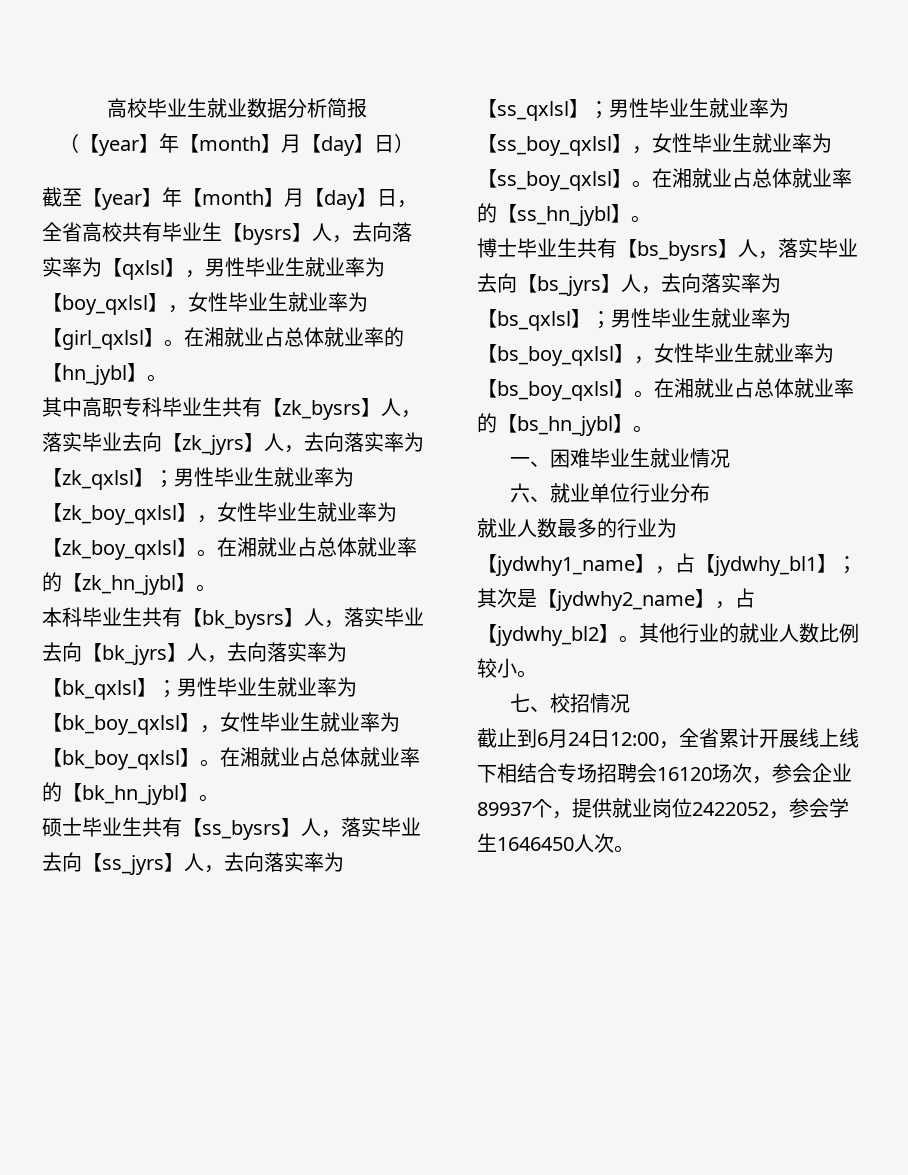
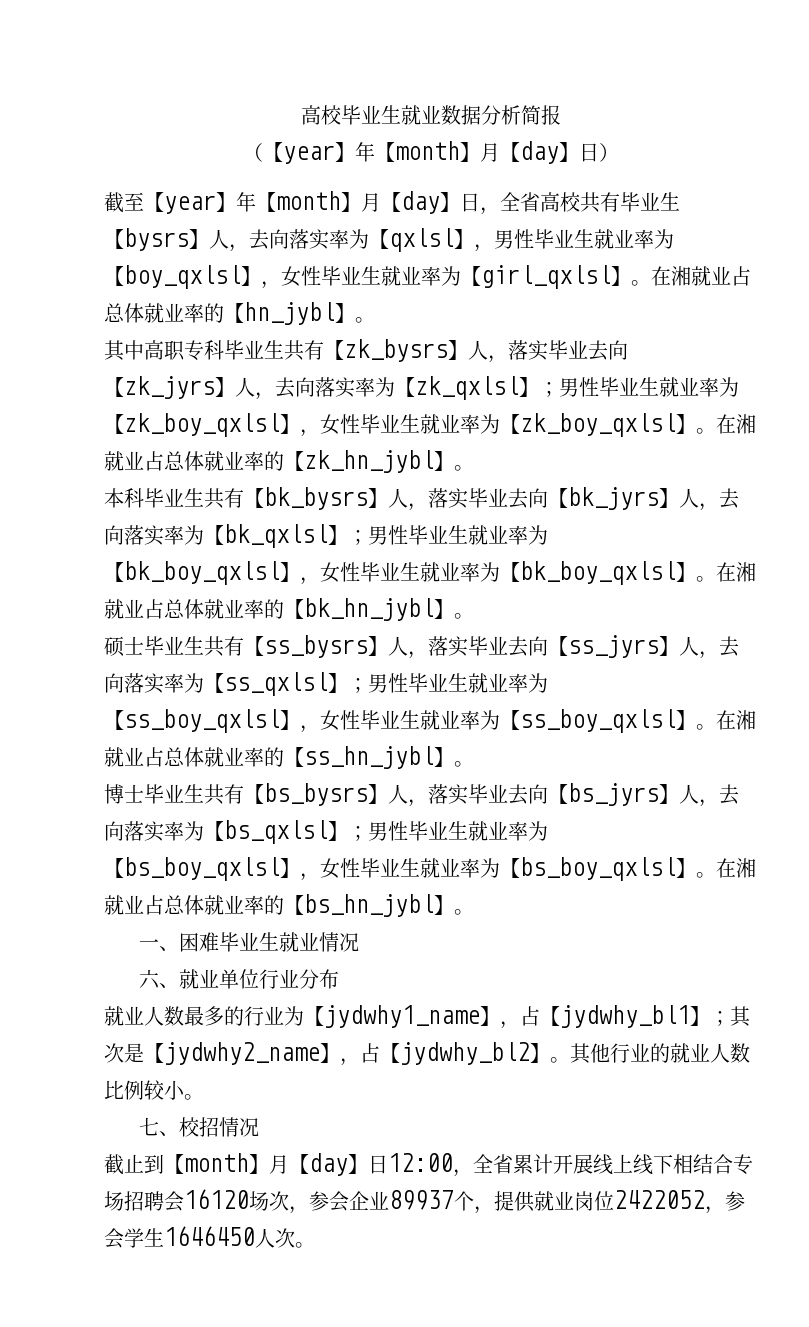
- 截止到6月24日12:00，全省累计开展线上线下相结合专场招聘会16120场次，参会企业89937个，提供就业岗位2422052，参会学生1646450人次。
+ 截止到【month】月【day】日12:00，全省累计开展线上线下相结合专场招聘会16120场次，参会企业89937个，提供就业岗位2422052，参会学生1646450人次。

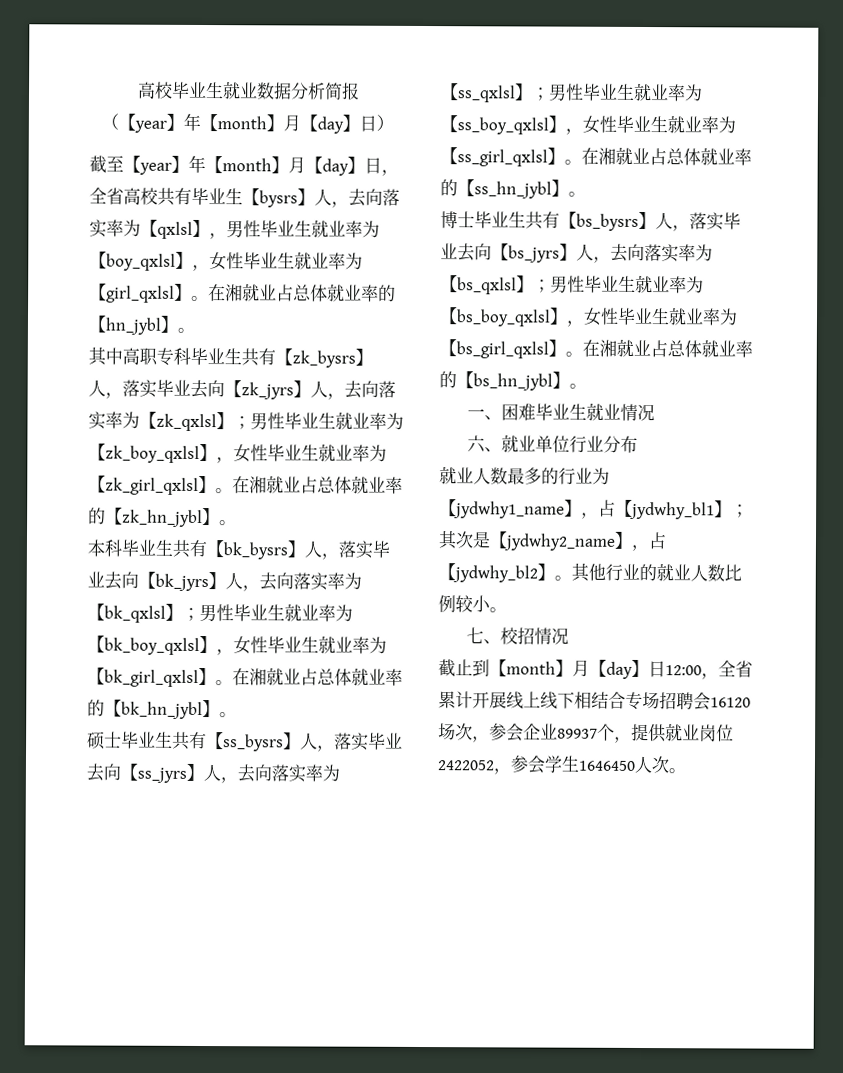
- 其中高职专科毕业生共有【zk_bysrs】人，落实毕业去向【zk_jyrs】人，去向落实率为【zk_qxlsl】；男性毕业生就业率为【zk_boy_qxlsl】，女性毕业生就业率为【zk_boy_qxlsl】。
+ 其中高职专科毕业生共有【zk_bysrs】人，落实毕业去向【zk_jyrs】人，去向落实率为【zk_qxlsl】；男性毕业生就业率为【zk_boy_qxlsl】，女性毕业生就业率为【zk_girl_qxlsl】。
- 本科毕业生共有【bk_bysrs】人，落实毕业去向【bk_jyrs】人，去向落实率为【bk_qxlsl】；男性毕业生就业率为【bk_boy_qxlsl】，女性毕业生就业率为【bk_boy_qxlsl】。
+ 本科毕业生共有【bk_bysrs】人，落实毕业去向【bk_jyrs】人，去向落实率为【bk_qxlsl】；男性毕业生就业率为【bk_boy_qxlsl】，女性毕业生就业率为【bk_girl_qxlsl】。
- 硕士毕业生共有【ss_bysrs】人，落实毕业去向【ss_jyrs】人，去向落实率为【ss_qxlsl】；男性毕业生就业率为【ss_boy_qxlsl】，女性毕业生就业率为【ss_boy_qxlsl】。
+ 硕士毕业生共有【ss_bysrs】人，落实毕业去向【ss_jyrs】人，去向落实率为【ss_qxlsl】；男性毕业生就业率为【ss_boy_qxlsl】，女性毕业生就业率为【ss_girl_qxlsl】。
- 博士毕业生共有【bs_bysrs】人，落实毕业去向【bs_jyrs】人，去向落实率为【bs_qxlsl】；男性毕业生就业率为【bs_boy_qxlsl】，女性毕业生就业率为【bs_boy_qxlsl】。
+ 博士毕业生共有【bs_bysrs】人，落实毕业去向【bs_jyrs】人，去向落实率为【bs_qxlsl】；男性毕业生就业率为【bs_boy_qxlsl】，女性毕业生就业率为【bs_girl_qxlsl】。

